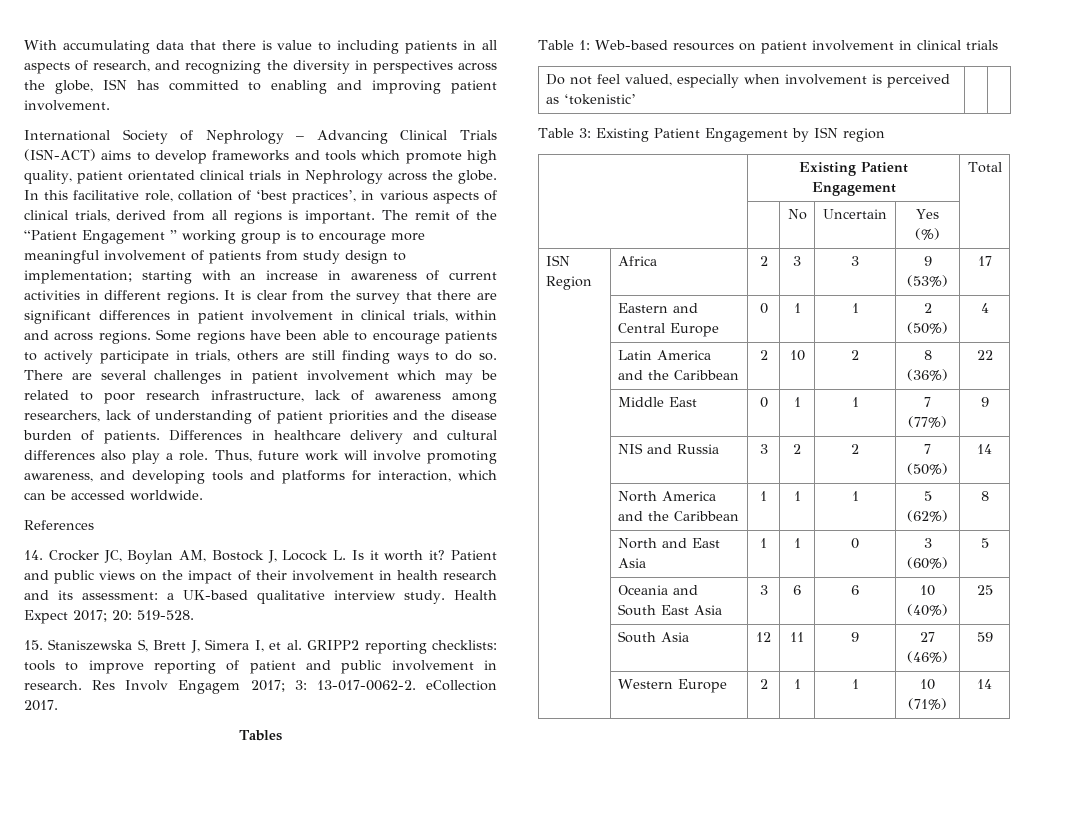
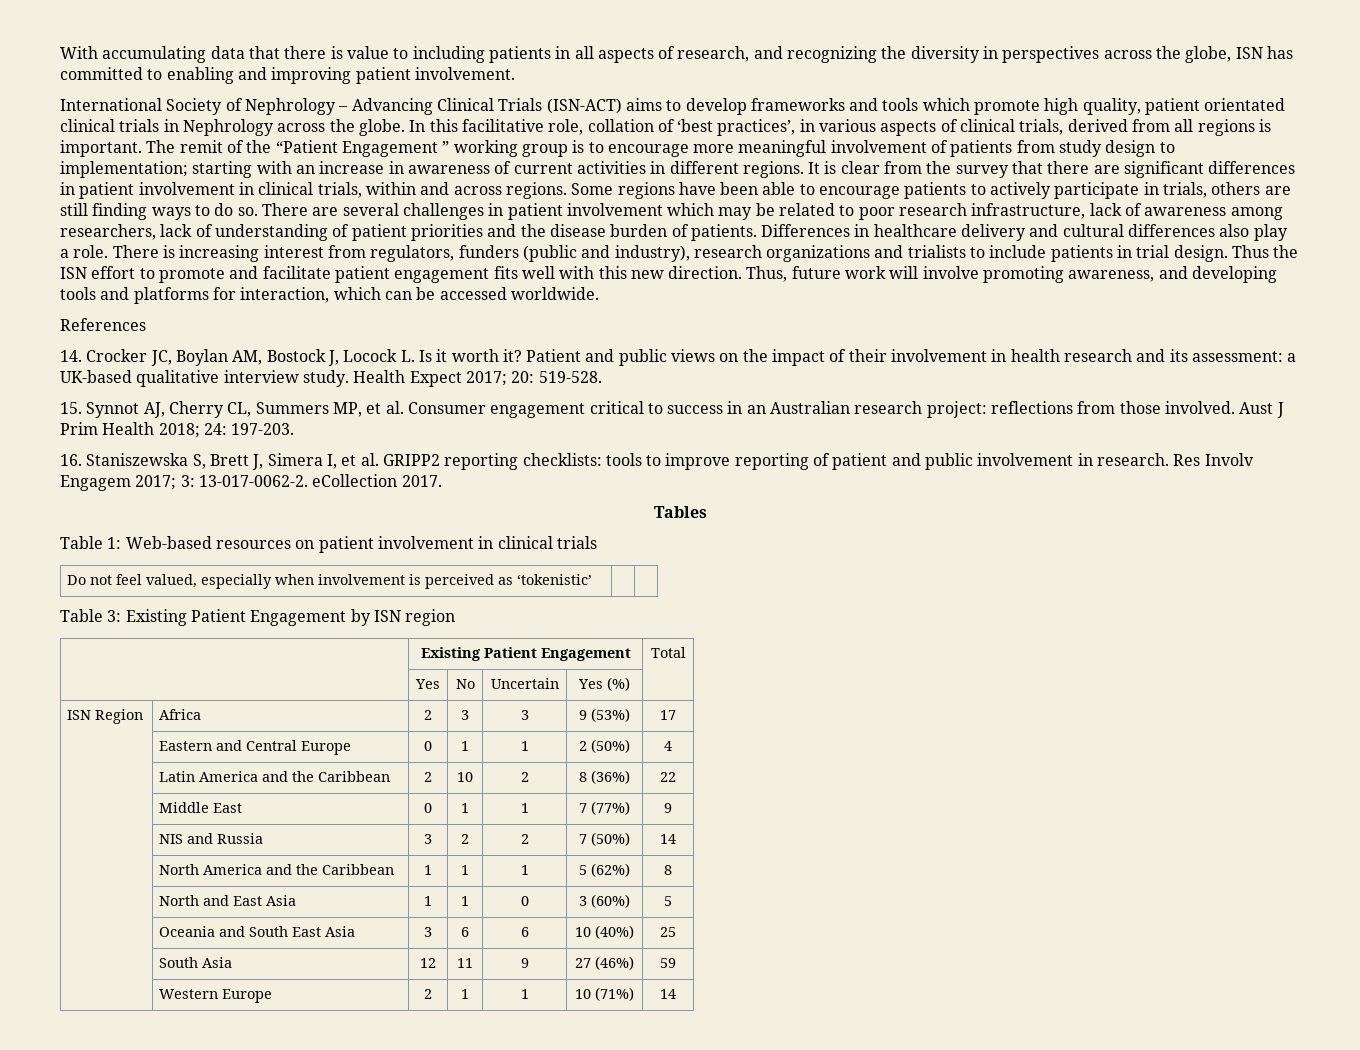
+ There is increasing interest from regulators, funders (public and industry), research organizations and trialists to include patients in trial design. Thus the ISN effort to promote and facilitate patient engagement fits well with this new direction.
- 15. Staniszewska S, Brett J, Simera I, et al. GRIPP2 reporting checklists: tools to improve reporting of patient and public involvement in research.
+ 15. Synnot AJ, Cherry CL, Summers MP, et al. Consumer engagement critical to success in an Australian research project: reflections from those involved. Aust J Prim Health 2018; 24: 197-203.
+ 16. Staniszewska S, Brett J, Simera I, et al. GRIPP2 reporting checklists: tools to improve reporting of patient and public involvement in research.
- | | No | Uncertain | Yes (%) |
+ | Yes | No | Uncertain | Yes (%) |

